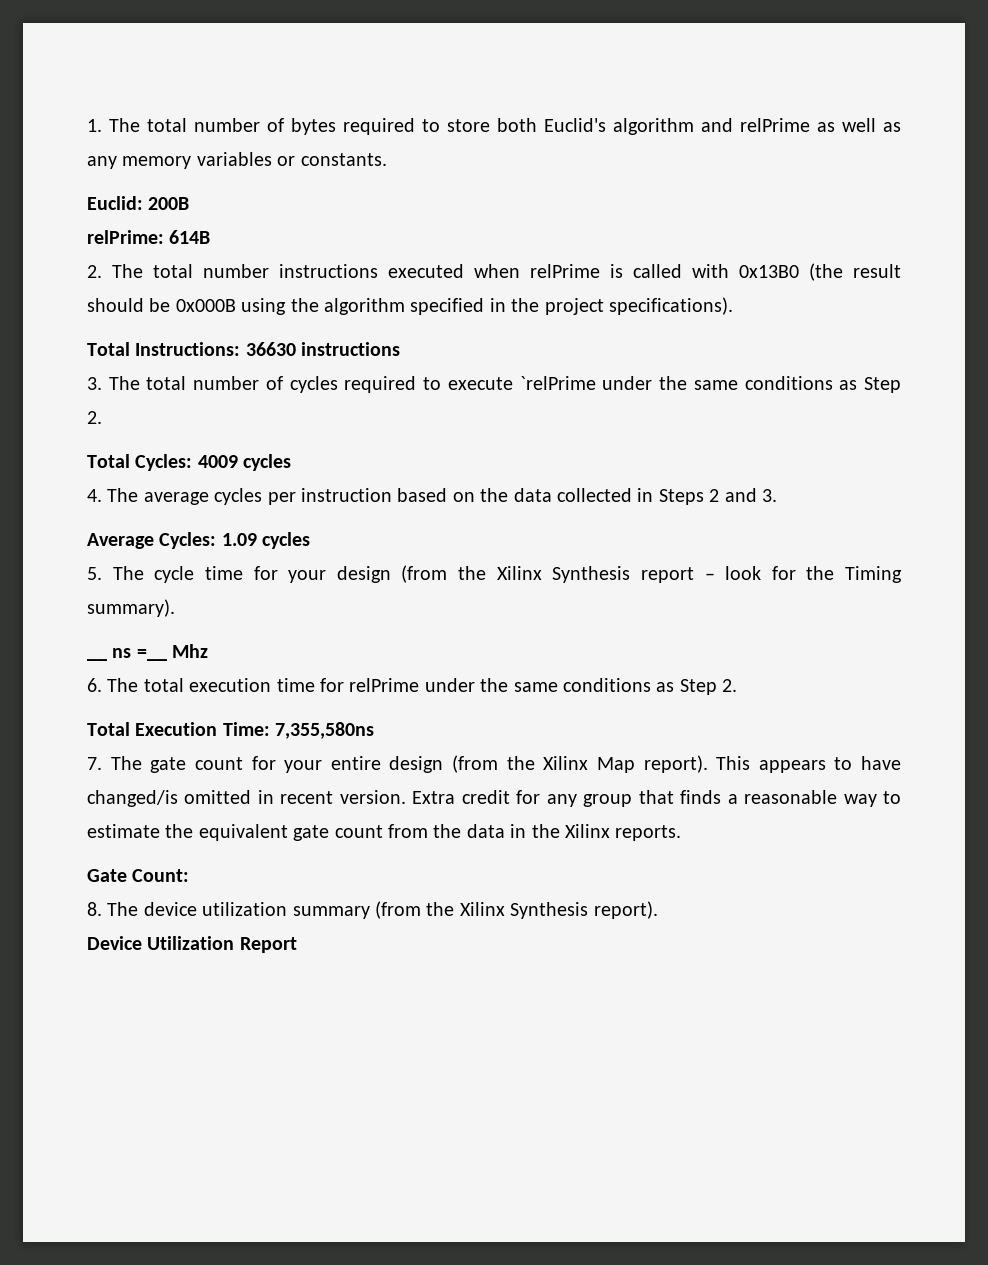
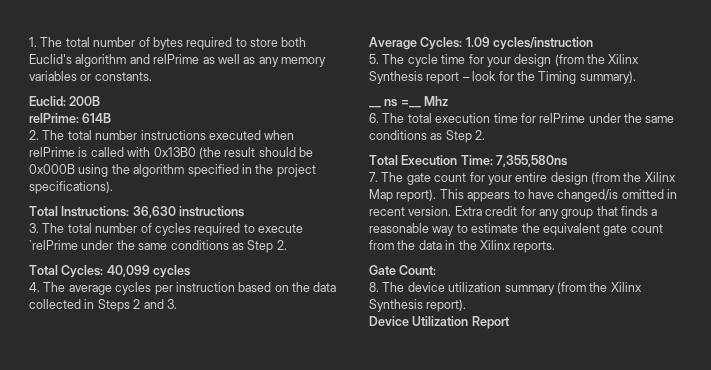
- Total Instructions: 36630 instructions
+ Total Instructions: 36,630 instructions
- Total Cycles: 4009 cycles
+ Total Cycles: 40,099 cycles
- Average Cycles: 1.09 cycles
+ Average Cycles: 1.09 cycles/instruction

